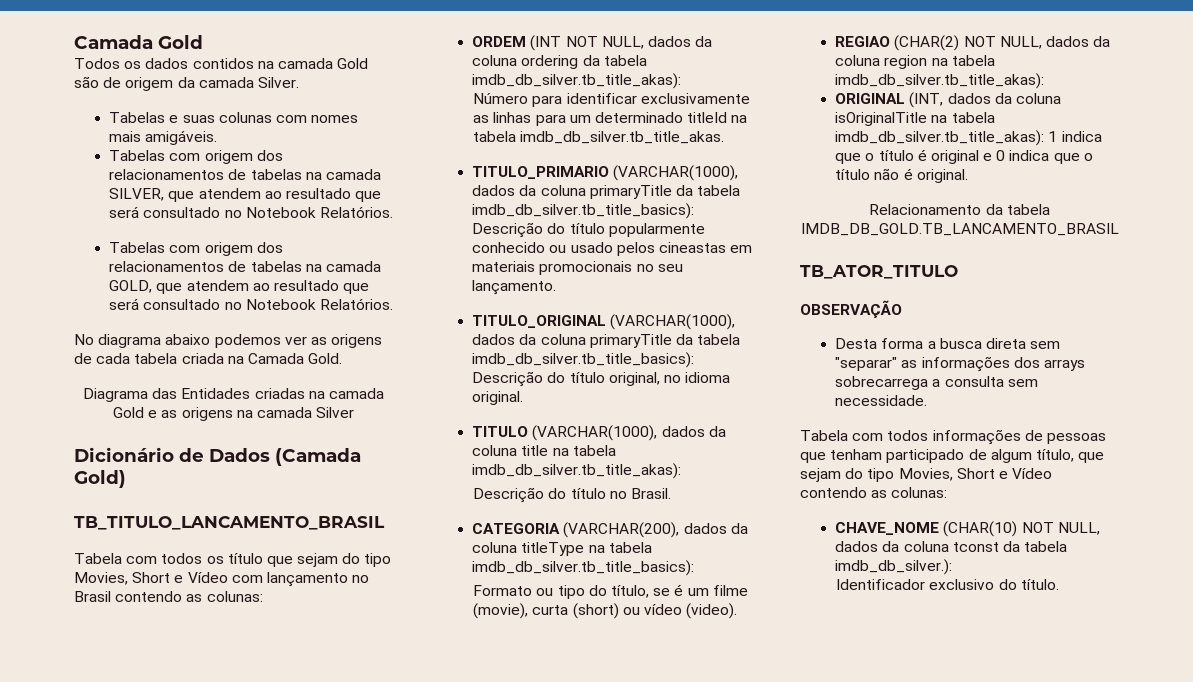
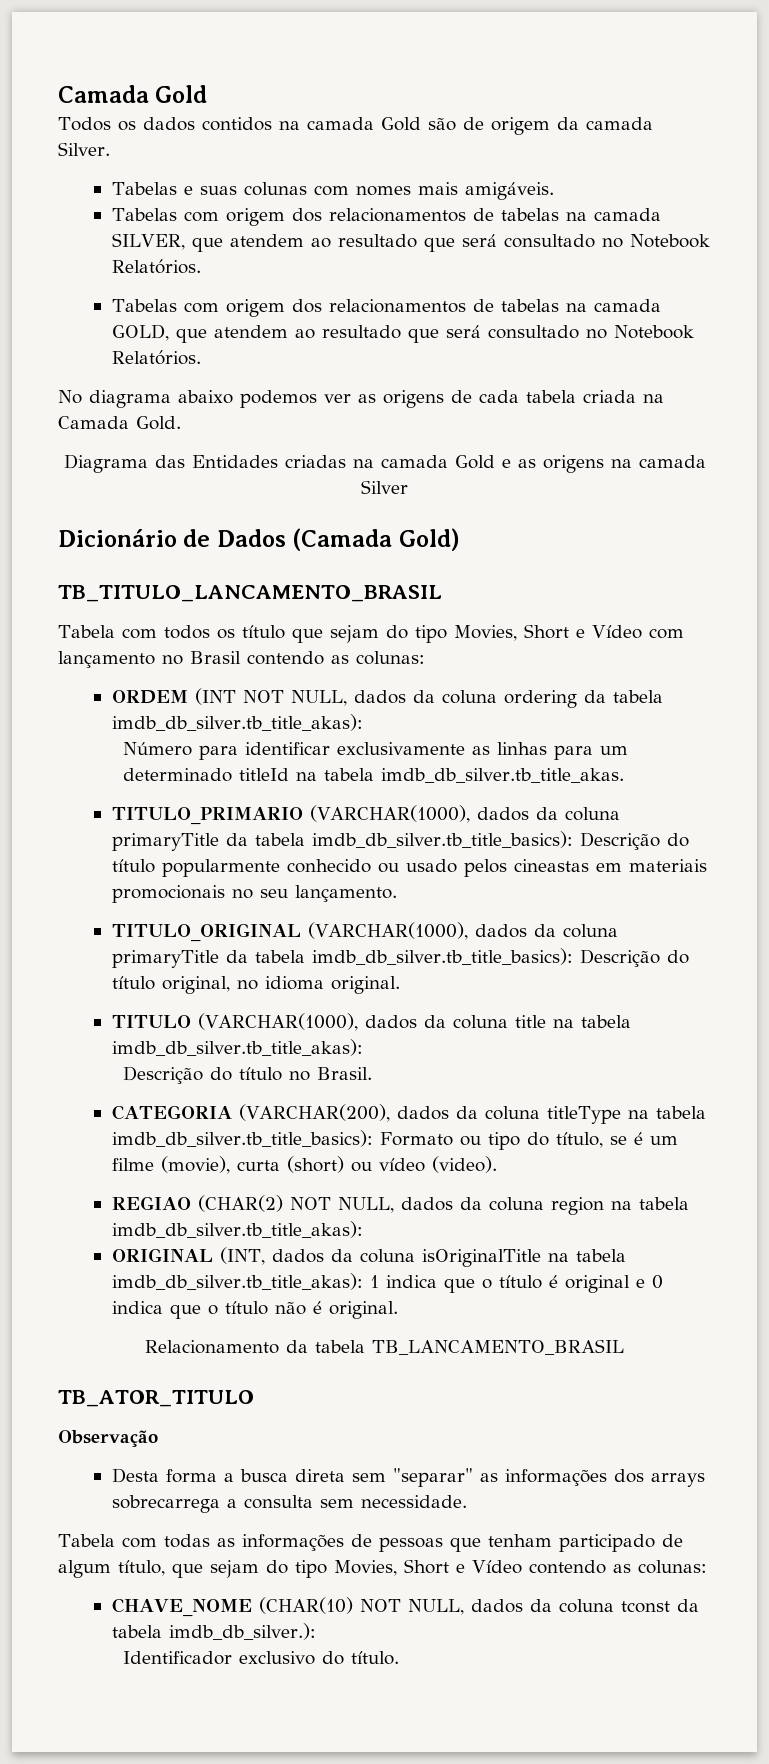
- CATEGORIA (VARCHAR(200), dados da coluna titleType na tabela imdb_db_silver.tb_title_basics):
- Formato ou tipo do título, se é um filme (movie), curta (short) ou vídeo (video).
+ CATEGORIA (VARCHAR(200), dados da coluna titleType na tabela imdb_db_silver.tb_title_basics): Formato ou tipo do título, se é um filme (movie), curta (short) ou vídeo (video).
- Relacionamento da tabela IMDB_DB_GOLD.TB_LANCAMENTO_BRASIL
+ Relacionamento da tabela TB_LANCAMENTO_BRASIL
- OBSERVAÇÃO
+ Observação
- Tabela com todos informações de pessoas que tenham participado de algum título, que sejam do tipo Movies, Short e Vídeo contendo as colunas:
+ Tabela com todas as informações de pessoas que tenham participado de algum título, que sejam do tipo Movies, Short e Vídeo contendo as colunas:

